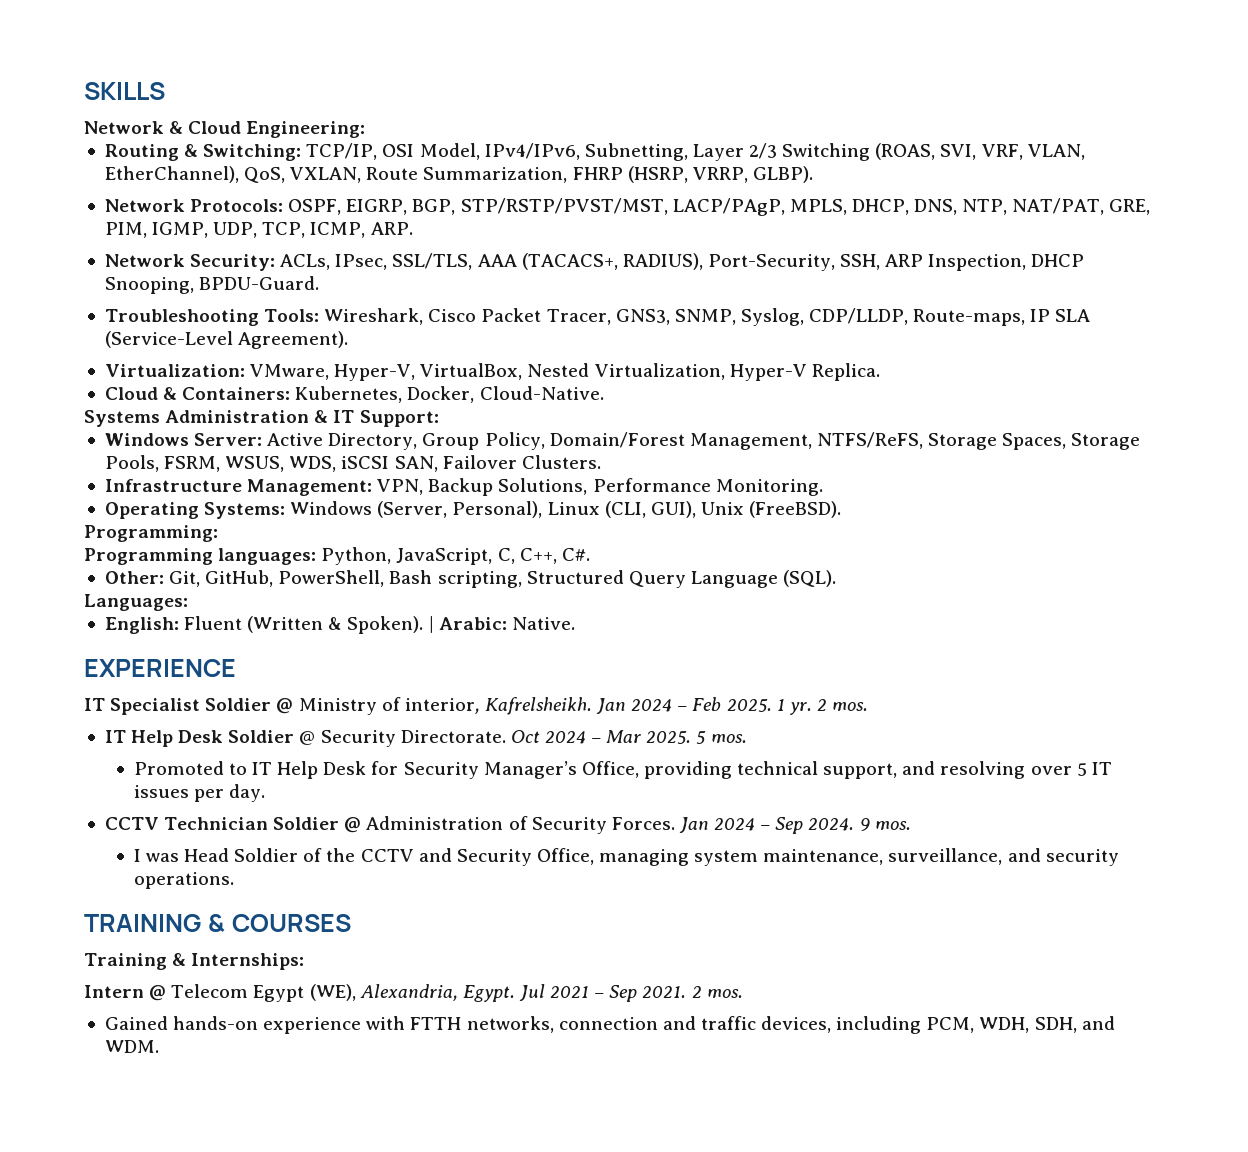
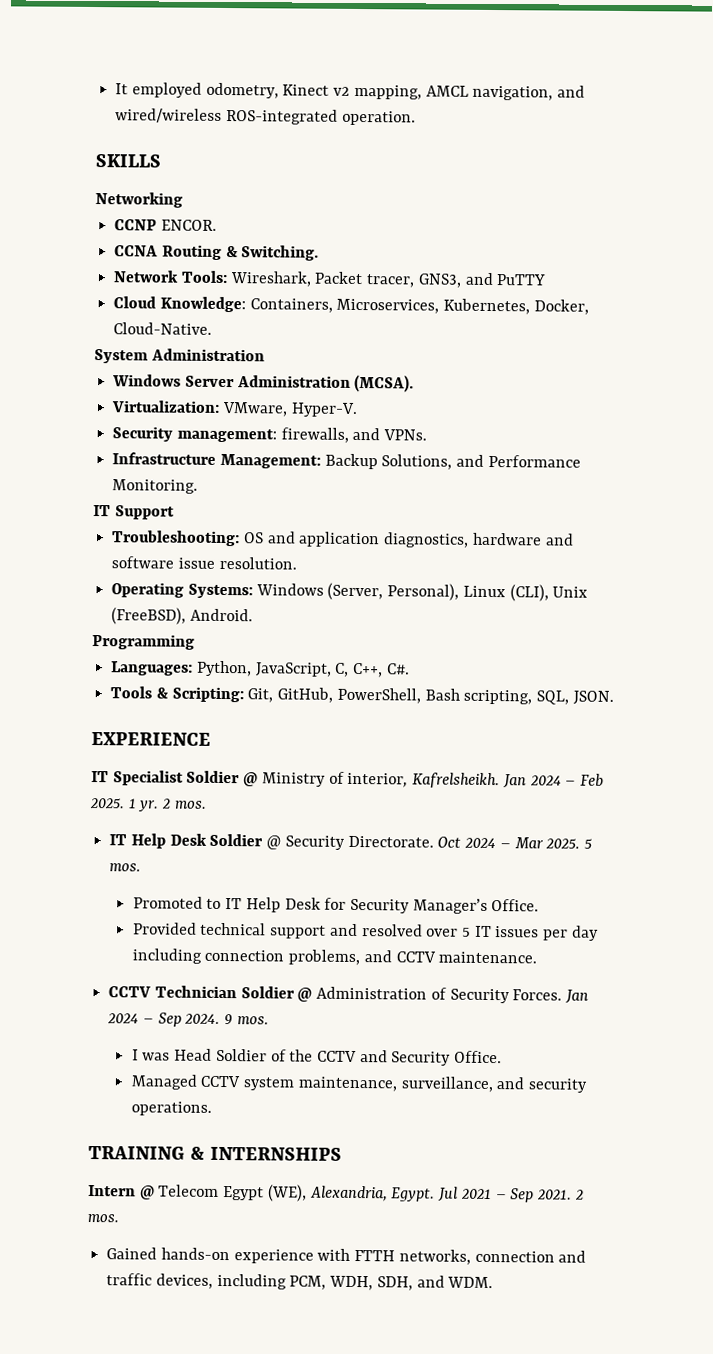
+ It employed odometry, Kinect v2 mapping, AMCL navigation, and wired/wireless ROS-integrated operation.
  SKILLS
- Network & Cloud Engineering:
- Routing & Switching: TCP/IP, OSI Model, IPv4/IPv6, Subnetting, Layer 2/3 Switching (ROAS, SVI, VRF, VLAN, EtherChannel), QoS, VXLAN, Route Summarization, FHRP (HSRP, VRRP, GLBP).
- Network Protocols: OSPF, EIGRP, BGP, STP/RSTP/PVST/MST, LACP/PAgP, MPLS, DHCP, DNS, NTP, NAT/PAT, GRE, PIM, IGMP, UDP, TCP, ICMP, ARP.
- Network Security: ACLs, IPsec, SSL/TLS, AAA (TACACS+, RADIUS), Port-Security, SSH, ARP Inspection, DHCP Snooping, BPDU-Guard.
- Troubleshooting Tools: Wireshark, Cisco Packet Tracer, GNS3, SNMP, Syslog, CDP/LLDP, Route-maps, IP SLA (Service-Level Agreement).
- Virtualization: VMware, Hyper-V, VirtualBox, Nested Virtualization, Hyper-V Replica.
- Cloud & Containers: Kubernetes, Docker, Cloud-Native.
+ Networking
+ CCNP ENCOR.
+ CCNA Routing & Switching.
+ Network Tools: Wireshark, Packet tracer, GNS3, and PuTTY
+ Cloud Knowledge: Containers, Microservices, Kubernetes, Docker, Cloud-Native.
- Systems Administration & IT Support:
- Windows Server: Active Directory, Group Policy, Domain/Forest Management, NTFS/ReFS, Storage Spaces, Storage Pools, FSRM, WSUS, WDS, iSCSI SAN, Failover Clusters.
+ System Administration
+ Windows Server Administration (MCSA).
+ Virtualization: VMware, Hyper-V.
+ Security management: firewalls, and VPNs.
- Infrastructure Management: VPN, Backup Solutions, Performance Monitoring.
+ Infrastructure Management: Backup Solutions, and Performance Monitoring.
+ IT Support
+ Troubleshooting: OS and application diagnostics, hardware and software issue resolution.
- Operating Systems: Windows (Server, Personal), Linux (CLI, GUI), Unix (FreeBSD).
- Programming:
+ Operating Systems: Windows (Server, Personal), Linux (CLI), Unix (FreeBSD), Android.
- Programming languages: Python, JavaScript, C, C++, C#.
+ Programming
+ Languages: Python, JavaScript, C, C++, C#.
- Other: Git, GitHub, PowerShell, Bash scripting, Structured Query Language (SQL).
- Languages:
- English: Fluent (Written & Spoken). | Arabic: Native.
+ Tools & Scripting: Git, GitHub, PowerShell, Bash scripting, SQL, JSON.
- Promoted to IT Help Desk for Security Manager’s Office, providing technical support, and resolving over 5 IT issues per day.
+ Promoted to IT Help Desk for Security Manager’s Office.
+ Provided technical support and resolved over 5 IT issues per day including connection problems, and CCTV maintenance.
- I was Head Soldier of the CCTV and Security Office, managing system maintenance, surveillance, and security operations.
+ I was Head Soldier of the CCTV and Security Office.
+ Managed CCTV system maintenance, surveillance, and security operations.
- TRAINING & COURSES
- Training & Internships:
+ TRAINING & INTERNSHIPS

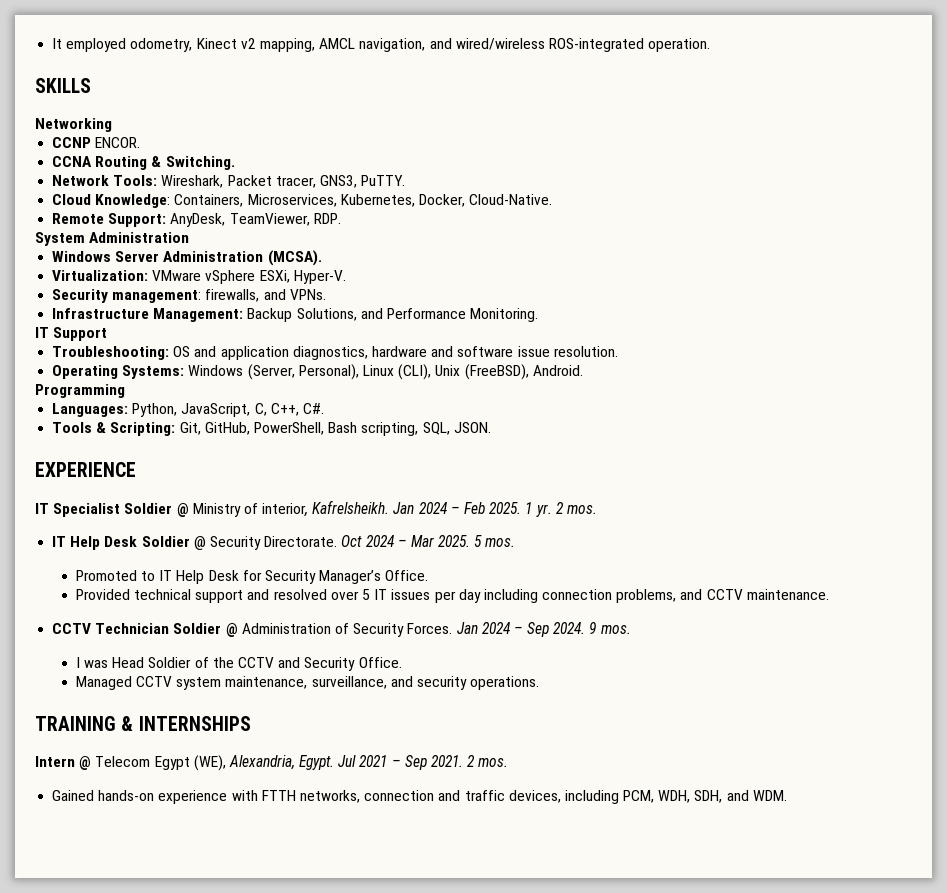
- Network Tools: Wireshark, Packet tracer, GNS3, and PuTTY
+ Network Tools: Wireshark, Packet tracer, GNS3, PuTTY.
+ Remote Support: AnyDesk, TeamViewer, RDP.
- Virtualization: VMware, Hyper-V.
+ Virtualization: VMware vSphere ESXi, Hyper-V.

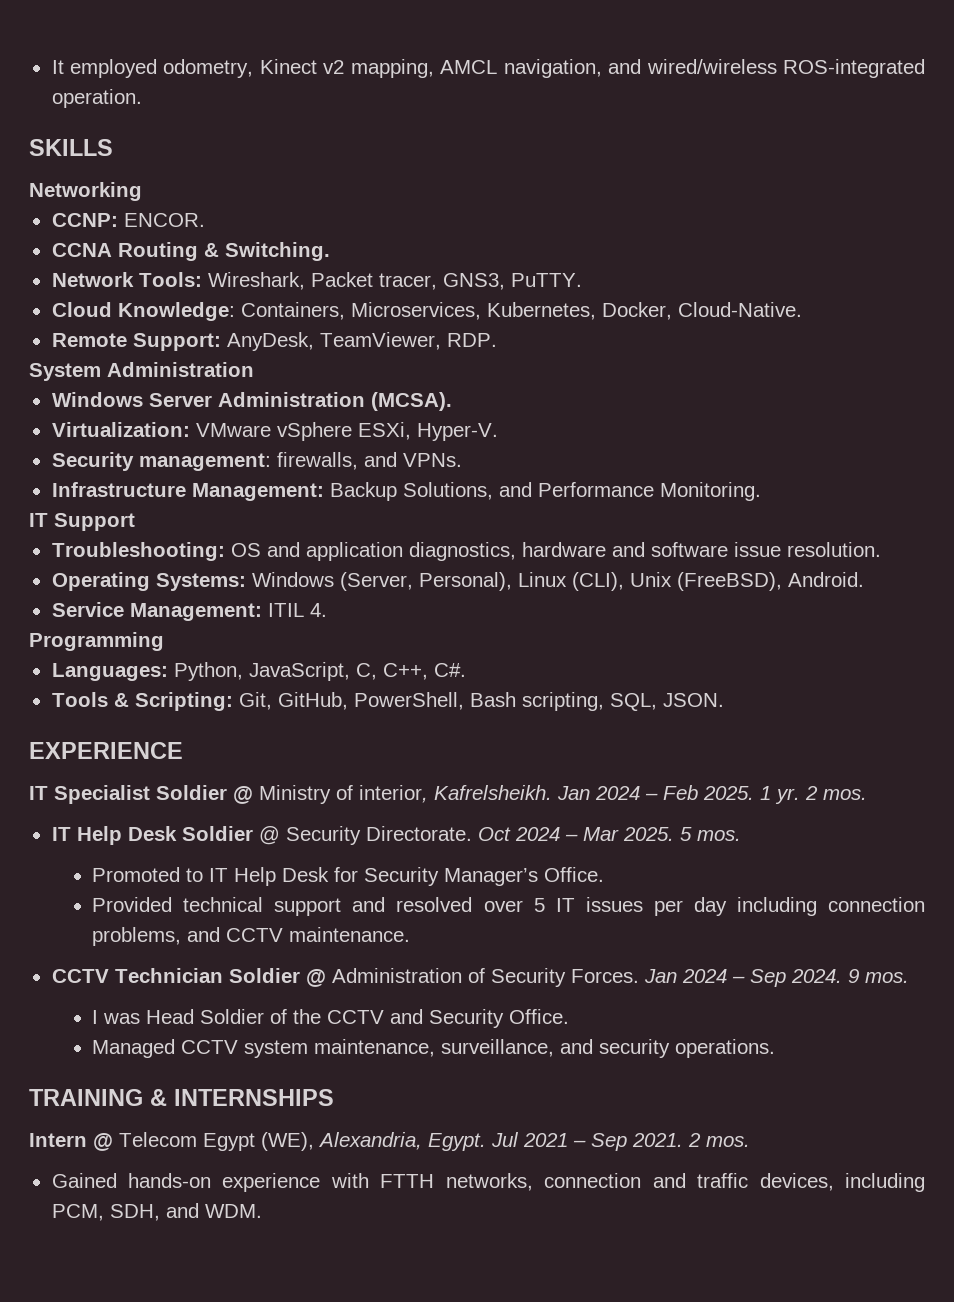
- CCNP ENCOR.
+ CCNP: ENCOR.
+ Service Management: ITIL 4.
- Gained hands-on experience with FTTH networks, connection and traffic devices, including PCM, WDH, SDH, and WDM.
+ Gained hands-on experience with FTTH networks, connection and traffic devices, including PCM, SDH, and WDM.

